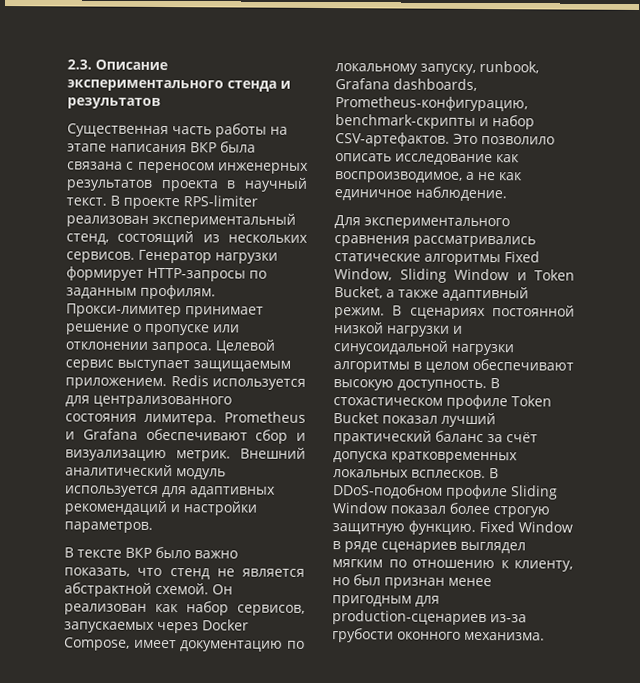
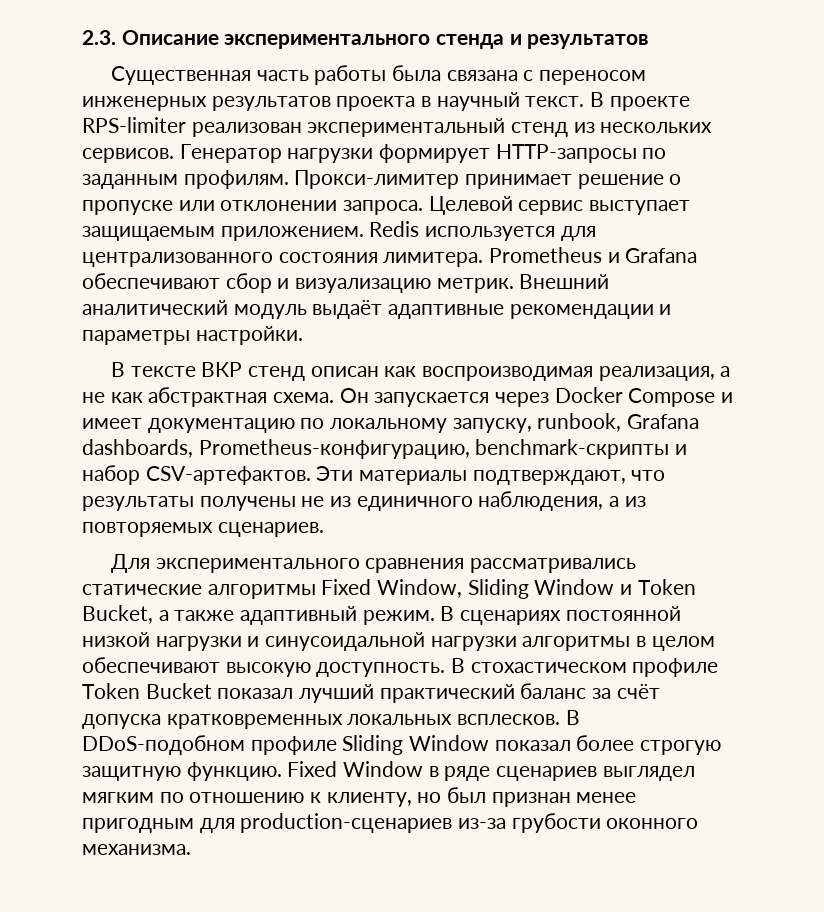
- Существенная часть работы на этапе написания ВКР была связана с переносом инженерных результатов проекта в научный текст.
+ Существенная часть работы была связана с переносом инженерных результатов проекта в научный текст.
- В проекте RPS-limiter реализован экспериментальный стенд, состоящий из нескольких сервисов.
+ В проекте RPS-limiter реализован экспериментальный стенд из нескольких сервисов.
- Внешний аналитический модуль используется для адаптивных рекомендаций и настройки параметров.
- В тексте ВКР было важно показать, что стенд не является абстрактной схемой. Он реализован как набор сервисов, запускаемых через Docker Compose, имеет документацию по локальному запуску, runbook, Grafana dashboards, Prometheus-конфигурацию, benchmark-скрипты и набор CSV-артефактов.
+ Внешний аналитический модуль выдаёт адаптивные рекомендации и параметры настройки.
+ В тексте ВКР стенд описан как воспроизводимая реализация, а не как абстрактная схема. Он запускается через Docker Compose и имеет документацию по локальному запуску, runbook, Grafana dashboards, Prometheus-конфигурацию, benchmark-скрипты и набор CSV-артефактов.
- Это позволило описать исследование как воспроизводимое, а не как единичное наблюдение.
+ Эти материалы подтверждают, что результаты получены не из единичного наблюдения, а из повторяемых сценариев.

